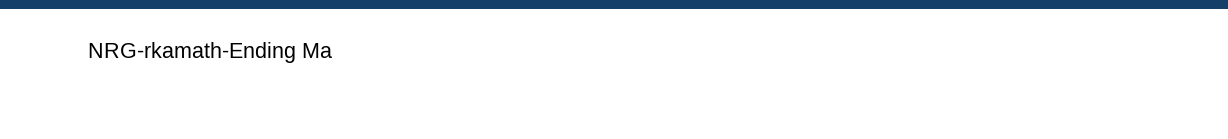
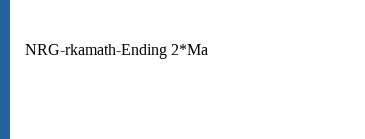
- NRG-rkamath-Ending Ma
+ NRG-rkamath-Ending 2*Ma

